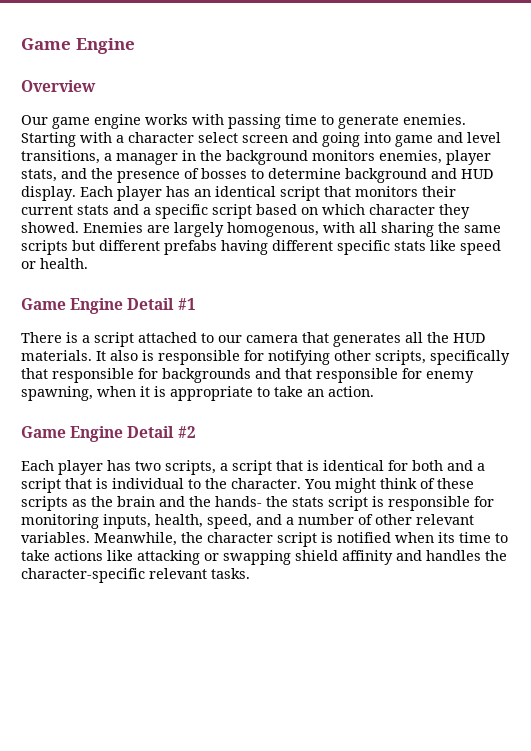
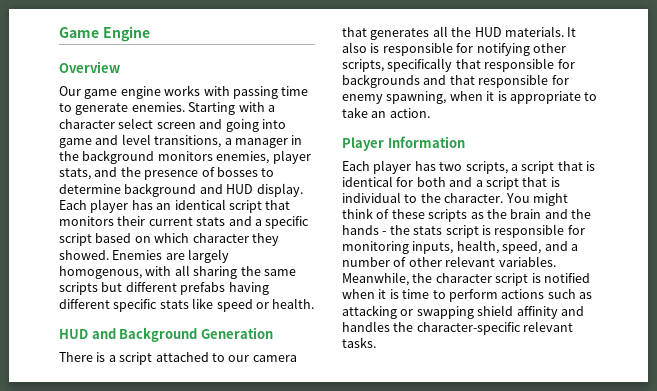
- Game Engine Detail #1
+ HUD and Background Generation
- Game Engine Detail #2
+ Player Information
- You might think of these scripts as the brain and the hands- the stats script is responsible for monitoring inputs, health, speed, and a number of other relevant variables.
+ You might think of these scripts as the brain and the hands - the stats script is responsible for monitoring inputs, health, speed, and a number of other relevant variables.
- Meanwhile, the character script is notified when its time to take actions like attacking or swapping shield affinity and handles the character-specific relevant tasks.
+ Meanwhile, the character script is notified when it is time to perform actions such as attacking or swapping shield affinity and handles the character-specific relevant tasks.

